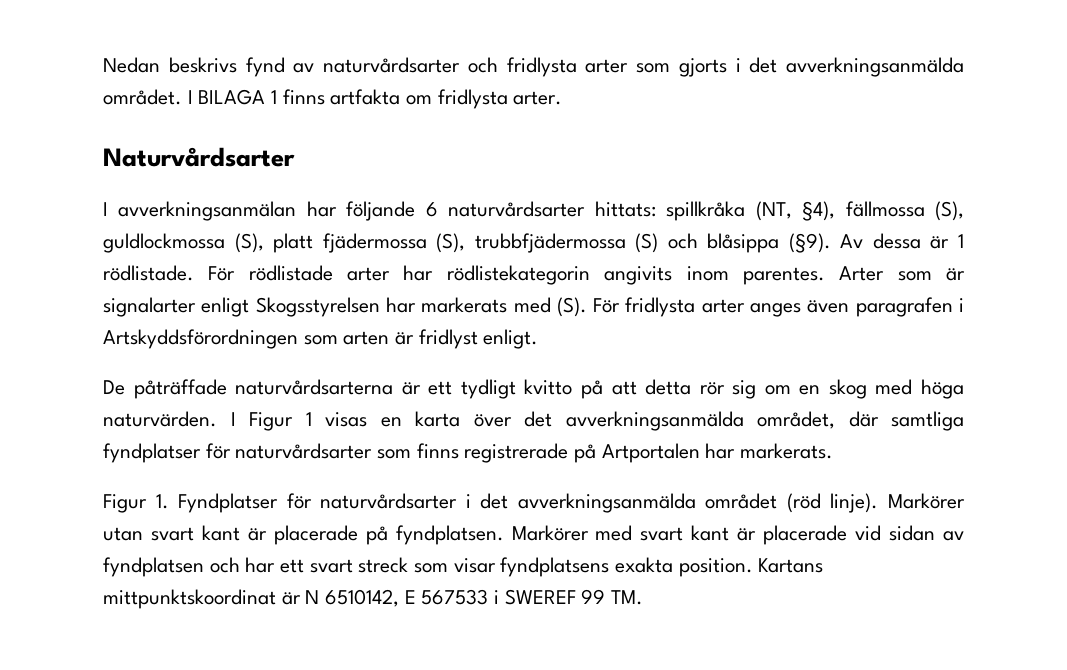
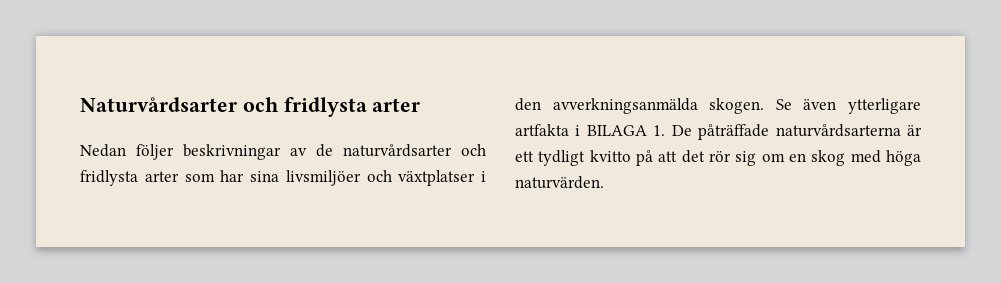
- Nedan beskrivs fynd av naturvårdsarter och fridlysta arter som gjorts i det avverkningsanmälda området. I BILAGA 1 finns artfakta om fridlysta arter.
- Naturvårdsarter
- I avverkningsanmälan har följande 6 naturvårdsarter hittats: spillkråka (NT, §4), fällmossa (S), guldlockmossa (S), platt fjädermossa (S), trubbfjädermossa (S) och blåsippa (§9). Av dessa är 1 rödlistade. För rödlistade arter har rödlistekategorin angivits inom parentes. Arter som är signalarter enligt Skogsstyrelsen har markerats med (S). För fridlysta arter anges även paragrafen i Artskyddsförordningen som arten är fridlyst enligt.
- De påträffade naturvårdsarterna är ett tydligt kvitto på att detta rör sig om en skog med höga naturvärden. I Figur 1 visas en karta över det avverkningsanmälda området, där samtliga fyndplatser för naturvårdsarter som finns registrerade på Artportalen har markerats.
- Figur 1. Fyndplatser för naturvårdsarter i det avverkningsanmälda området (röd linje). Markörer utan svart kant är placerade på fyndplatsen. Markörer med svart kant är placerade vid sidan av fyndplatsen och har ett svart streck som visar fyndplatsens exakta position. Kartans mittpunktskoordinat är N 6510142, E 567533 i SWEREF 99 TM.
+ Naturvårdsarter och fridlysta arter
+ Nedan följer beskrivningar av de naturvårdsarter och fridlysta arter som har sina livsmiljöer och växtplatser i den avverkningsanmälda skogen. Se även ytterligare artfakta i BILAGA 1. De påträffade naturvårdsarterna är ett tydligt kvitto på att det rör sig om en skog med höga naturvärden.

